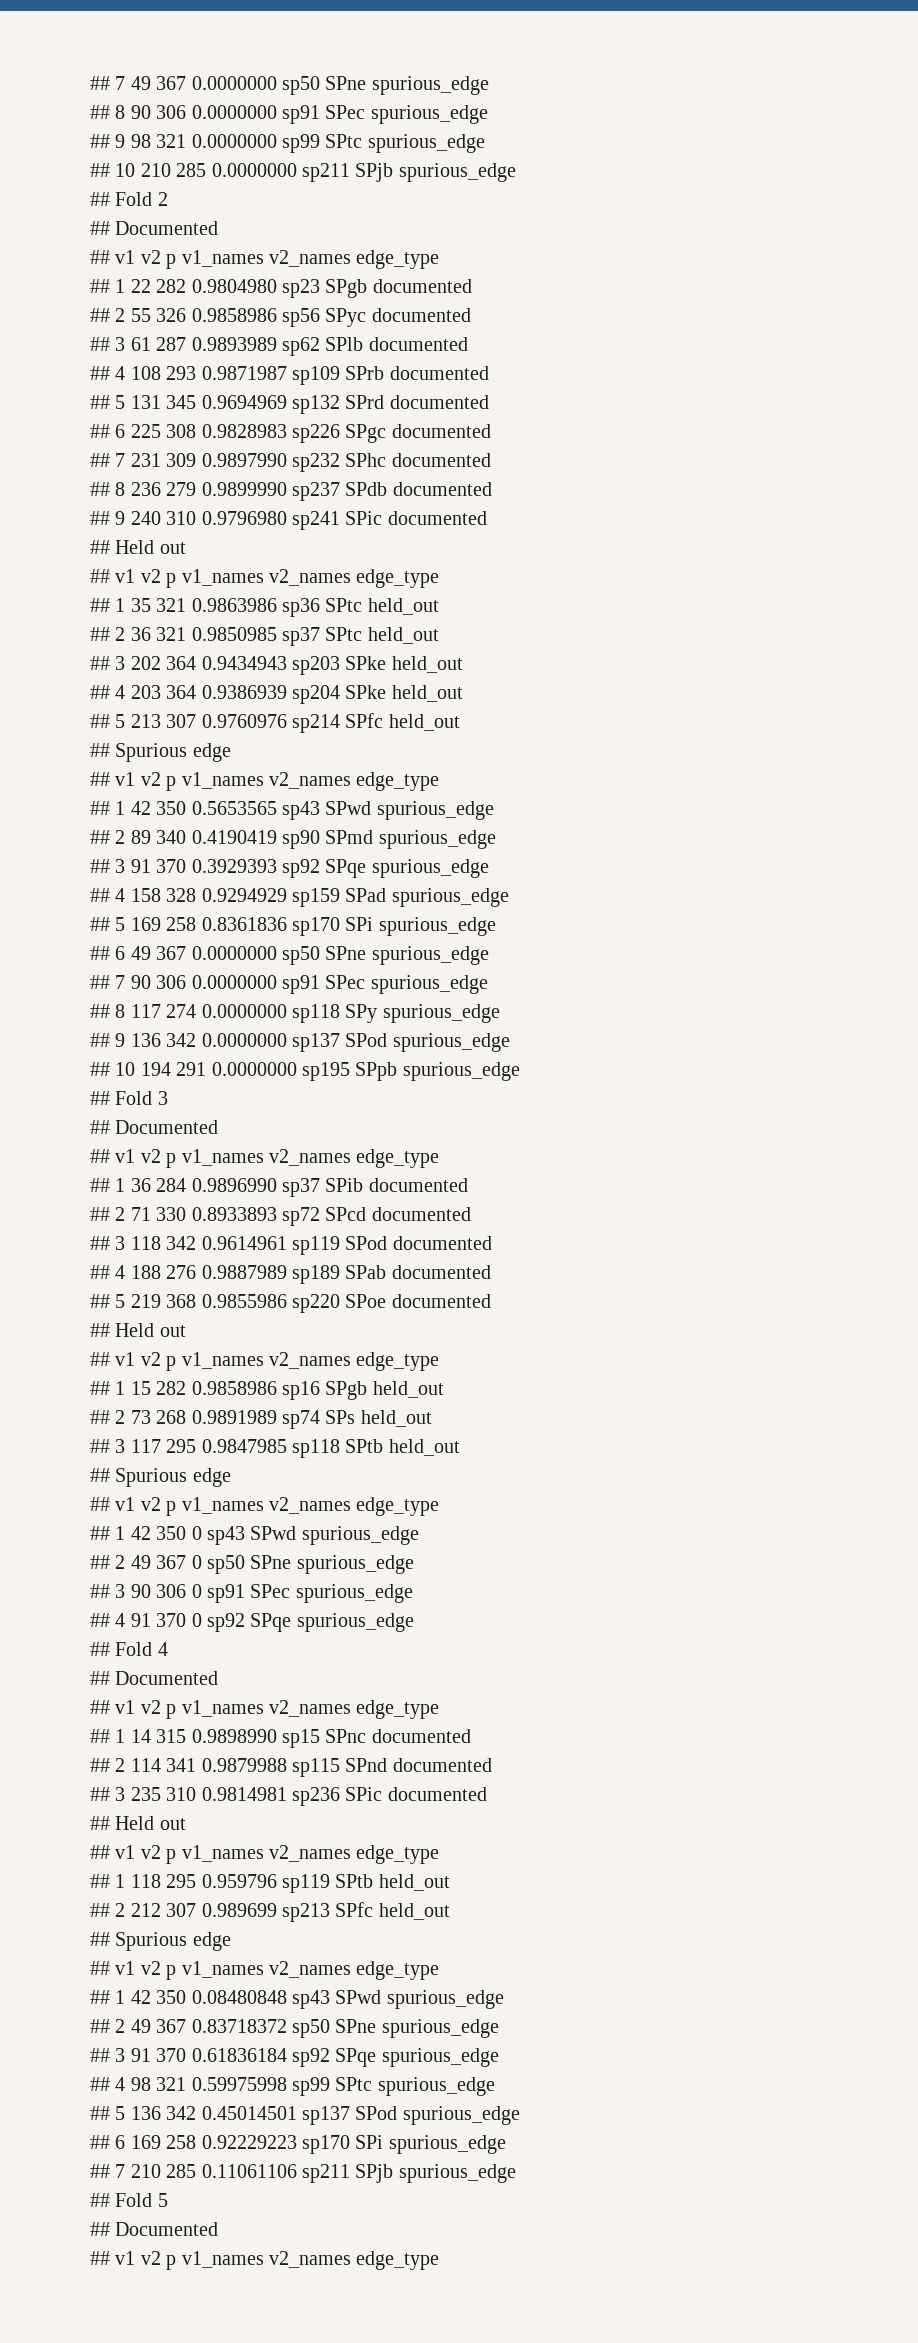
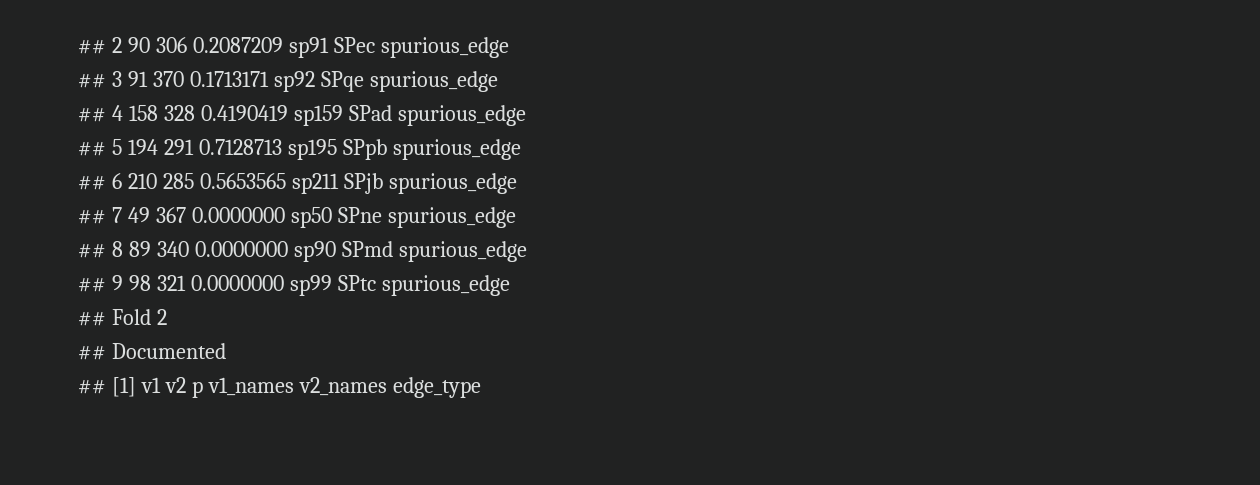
+ ## 2 90 306 0.2087209 sp91 SPec spurious_edge
+ ## 3 91 370 0.1713171 sp92 SPqe spurious_edge
+ ## 4 158 328 0.4190419 sp159 SPad spurious_edge
+ ## 5 194 291 0.7128713 sp195 SPpb spurious_edge
+ ## 6 210 285 0.5653565 sp211 SPjb spurious_edge
- ## 8 90 306 0.0000000 sp91 SPec spurious_edge
+ ## 8 89 340 0.0000000 sp90 SPmd spurious_edge
- ## 10 210 285 0.0000000 sp211 SPjb spurious_edge
  ## Fold 2
  ## Documented
- ## v1 v2 p v1_names v2_names edge_type
- ## 1 22 282 0.9804980 sp23 SPgb documented
- ## 2 55 326 0.9858986 sp56 SPyc documented
- ## 3 61 287 0.9893989 sp62 SPlb documented
- ## 4 108 293 0.9871987 sp109 SPrb documented
- ## 5 131 345 0.9694969 sp132 SPrd documented
- ## 6 225 308 0.9828983 sp226 SPgc documented
- ## 7 231 309 0.9897990 sp232 SPhc documented
- ## 8 236 279 0.9899990 sp237 SPdb documented
- ## 9 240 310 0.9796980 sp241 SPic documented
- ## Held out
- ## v1 v2 p v1_names v2_names edge_type
- ## 1 35 321 0.9863986 sp36 SPtc held_out
- ## 2 36 321 0.9850985 sp37 SPtc held_out
- ## 3 202 364 0.9434943 sp203 SPke held_out
- ## 4 203 364 0.9386939 sp204 SPke held_out
- ## 5 213 307 0.9760976 sp214 SPfc held_out
- ## Spurious edge
- ## v1 v2 p v1_names v2_names edge_type
- ## 1 42 350 0.5653565 sp43 SPwd spurious_edge
- ## 2 89 340 0.4190419 sp90 SPmd spurious_edge
- ## 3 91 370 0.3929393 sp92 SPqe spurious_edge
- ## 4 158 328 0.9294929 sp159 SPad spurious_edge
- ## 5 169 258 0.8361836 sp170 SPi spurious_edge
- ## 6 49 367 0.0000000 sp50 SPne spurious_edge
- ## 7 90 306 0.0000000 sp91 SPec spurious_edge
- ## 8 117 274 0.0000000 sp118 SPy spurious_edge
- ## 9 136 342 0.0000000 sp137 SPod spurious_edge
- ## 10 194 291 0.0000000 sp195 SPpb spurious_edge
- ## Fold 3
- ## Documented
- ## v1 v2 p v1_names v2_names edge_type
- ## 1 36 284 0.9896990 sp37 SPib documented
- ## 2 71 330 0.8933893 sp72 SPcd documented
- ## 3 118 342 0.9614961 sp119 SPod documented
- ## 4 188 276 0.9887989 sp189 SPab documented
- ## 5 219 368 0.9855986 sp220 SPoe documented
- ## Held out
- ## v1 v2 p v1_names v2_names edge_type
- ## 1 15 282 0.9858986 sp16 SPgb held_out
- ## 2 73 268 0.9891989 sp74 SPs held_out
- ## 3 117 295 0.9847985 sp118 SPtb held_out
- ## Spurious edge
- ## v1 v2 p v1_names v2_names edge_type
- ## 1 42 350 0 sp43 SPwd spurious_edge
- ## 2 49 367 0 sp50 SPne spurious_edge
- ## 3 90 306 0 sp91 SPec spurious_edge
- ## 4 91 370 0 sp92 SPqe spurious_edge
- ## Fold 4
- ## Documented
- ## v1 v2 p v1_names v2_names edge_type
- ## 1 14 315 0.9898990 sp15 SPnc documented
- ## 2 114 341 0.9879988 sp115 SPnd documented
- ## 3 235 310 0.9814981 sp236 SPic documented
- ## Held out
- ## v1 v2 p v1_names v2_names edge_type
- ## 1 118 295 0.959796 sp119 SPtb held_out
- ## 2 212 307 0.989699 sp213 SPfc held_out
- ## Spurious edge
- ## v1 v2 p v1_names v2_names edge_type
- ## 1 42 350 0.08480848 sp43 SPwd spurious_edge
- ## 2 49 367 0.83718372 sp50 SPne spurious_edge
- ## 3 91 370 0.61836184 sp92 SPqe spurious_edge
- ## 4 98 321 0.59975998 sp99 SPtc spurious_edge
- ## 5 136 342 0.45014501 sp137 SPod spurious_edge
- ## 6 169 258 0.92229223 sp170 SPi spurious_edge
- ## 7 210 285 0.11061106 sp211 SPjb spurious_edge
- ## Fold 5
- ## Documented
- ## v1 v2 p v1_names v2_names edge_type
+ ## [1] v1 v2 p v1_names v2_names edge_type

